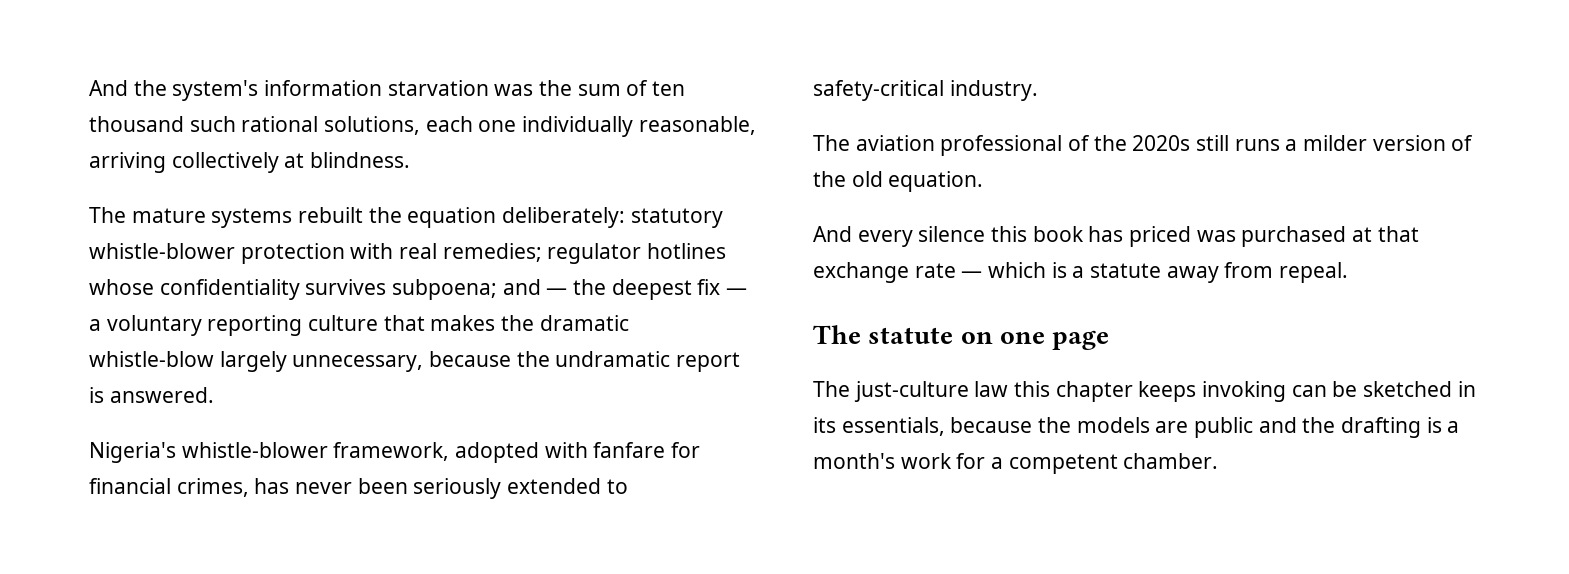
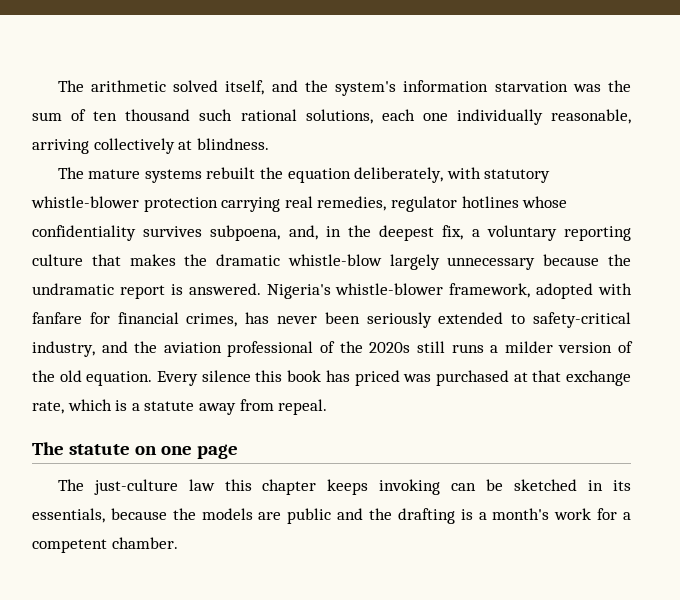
- And the system's information starvation was the sum of ten thousand such rational solutions, each one individually reasonable, arriving collectively at blindness.
+ The arithmetic solved itself, and the system's information starvation was the sum of ten thousand such rational solutions, each one individually reasonable, arriving collectively at blindness.
- The mature systems rebuilt the equation deliberately: statutory whistle-blower protection with real remedies; regulator hotlines whose confidentiality survives subpoena; and — the deepest fix — a voluntary reporting culture that makes the dramatic whistle-blow largely unnecessary, because the undramatic report is answered.
- Nigeria's whistle-blower framework, adopted with fanfare for financial crimes, has never been seriously extended to safety-critical industry.
- The aviation professional of the 2020s still runs a milder version of the old equation.
- And every silence this book has priced was purchased at that exchange rate — which is a statute away from repeal.
+ The mature systems rebuilt the equation deliberately, with statutory whistle-blower protection carrying real remedies, regulator hotlines whose confidentiality survives subpoena, and, in the deepest fix, a voluntary reporting culture that makes the dramatic whistle-blow largely unnecessary because the undramatic report is answered. Nigeria's whistle-blower framework, adopted with fanfare for financial crimes, has never been seriously extended to safety-critical industry, and the aviation professional of the 2020s still runs a milder version of the old equation. Every silence this book has priced was purchased at that exchange rate, which is a statute away from repeal.

